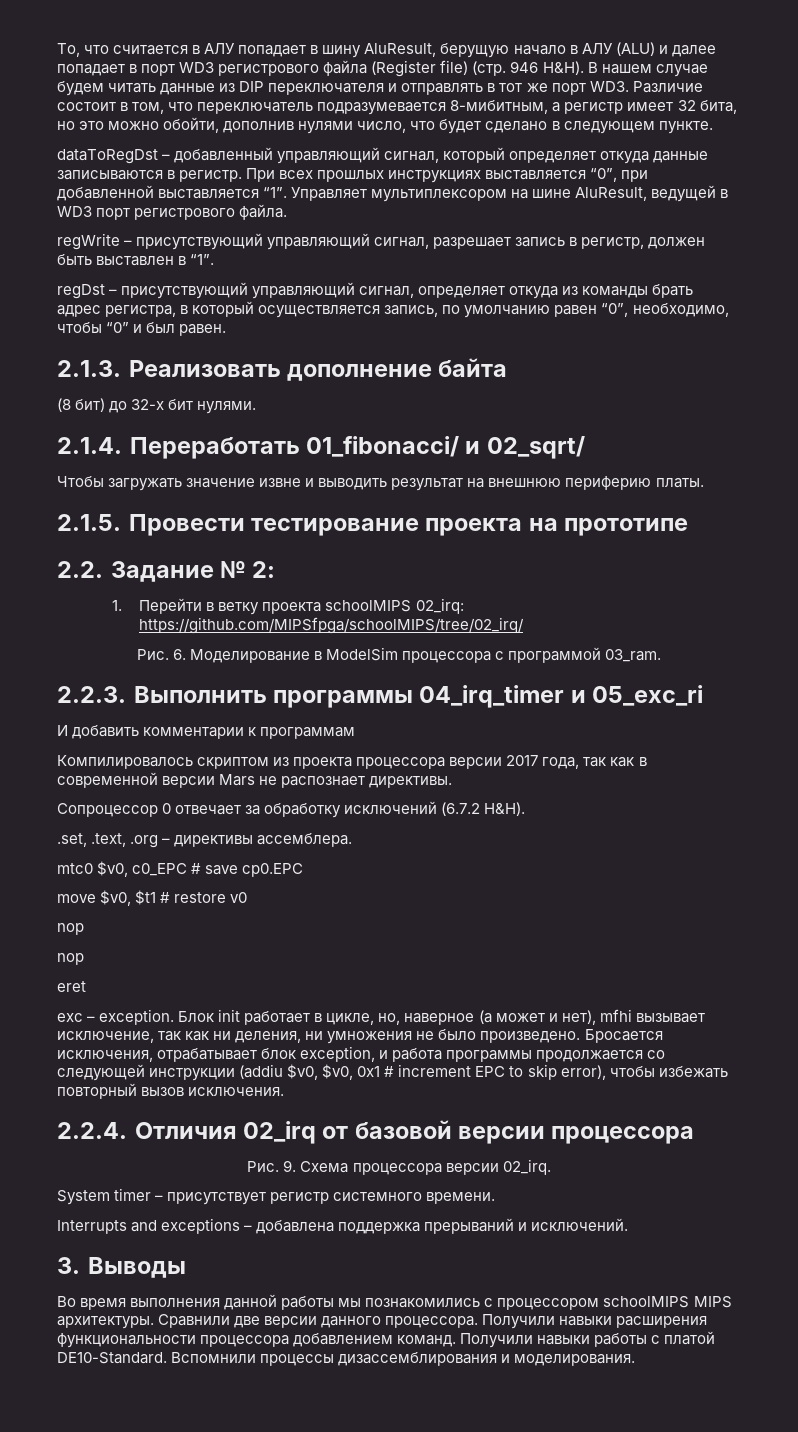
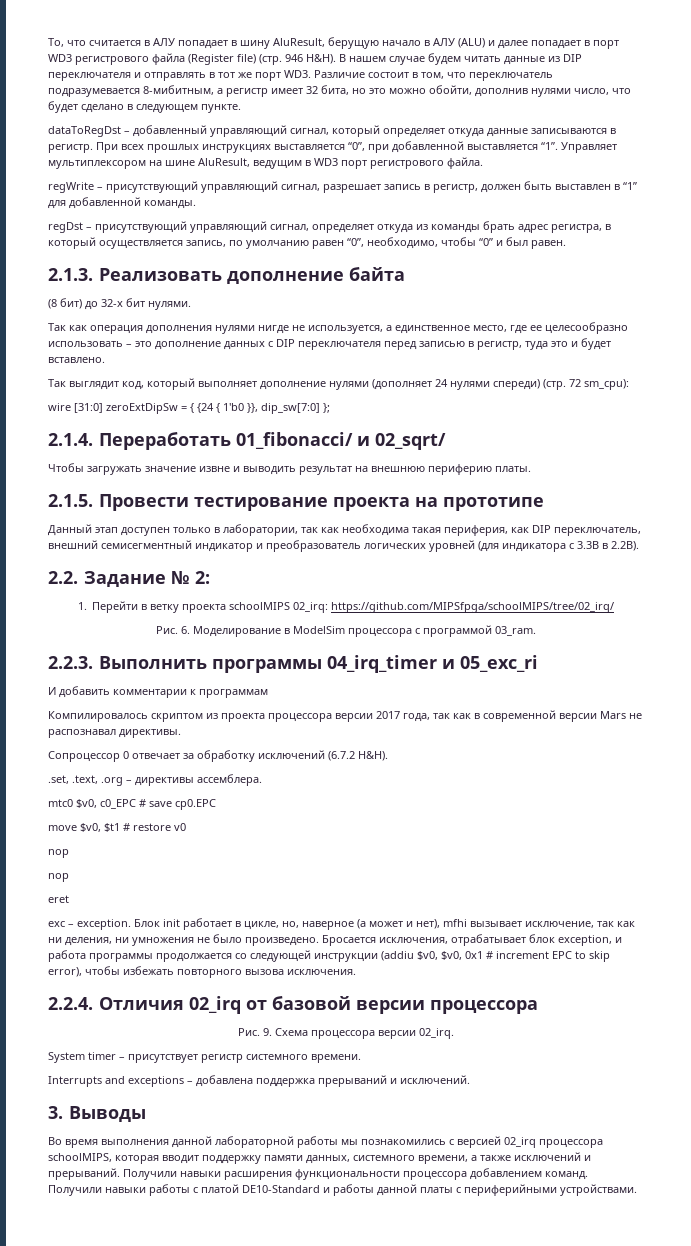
- Управляет мультиплексором на шине AluResult, ведущей в WD3 порт регистрового файла.
+ Управляет мультиплексором на шине AluResult, ведущим в WD3 порт регистрового файла.
- regWrite – присутствующий управляющий сигнал, разрешает запись в регистр, должен быть выставлен в “1”.
+ regWrite – присутствующий управляющий сигнал, разрешает запись в регистр, должен быть выставлен в “1” для добавленной команды.
+ Так как операция дополнения нулями нигде не используется, а единственное место, где ее целесообразно использовать – это дополнение данных с DIP переключателя перед записью в регистр, туда это и будет вставлено.
+ Так выглядит код, который выполняет дополнение нулями (дополняет 24 нулями спереди) (стр. 72 sm_cpu):
+ wire [31:0] zeroExtDipSw = { {24 { 1'b0 }}, dip_sw[7:0] };
+ Данный этап доступен только в лаборатории, так как необходима такая периферия, как DIP переключатель, внешний семисегментный индикатор и преобразователь логических уровней (для индикатора с 3.3В в 2.2В).
- Компилировалось скриптом из проекта процессора версии 2017 года, так как в современной версии Mars не распознает директивы.
+ Компилировалось скриптом из проекта процессора версии 2017 года, так как в современной версии Mars не распознавал директивы.
- Бросается исключения, отрабатывает блок exception, и работа программы продолжается со следующей инструкции (addiu $v0, $v0, 0x1 # increment EPC to skip error), чтобы избежать повторный вызов исключения.
+ Бросается исключения, отрабатывает блок exception, и работа программы продолжается со следующей инструкции (addiu $v0, $v0, 0x1 # increment EPC to skip error), чтобы избежать повторного вызова исключения.
- Во время выполнения данной работы мы познакомились с процессором schoolMIPS MIPS архитектуры. Сравнили две версии данного процессора.
+ Во время выполнения данной лабораторной работы мы познакомились с версией 02_irq процессора schoolMIPS, которая вводит поддержку памяти данных, системного времени, а также исключений и прерываний.
- Получили навыки работы с платой DE10-Standard. Вспомнили процессы дизассемблирования и моделирования.
+ Получили навыки работы с платой DE10-Standard и работы данной платы с периферийными устройствами.

